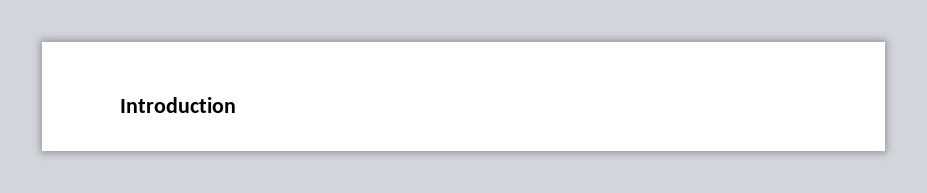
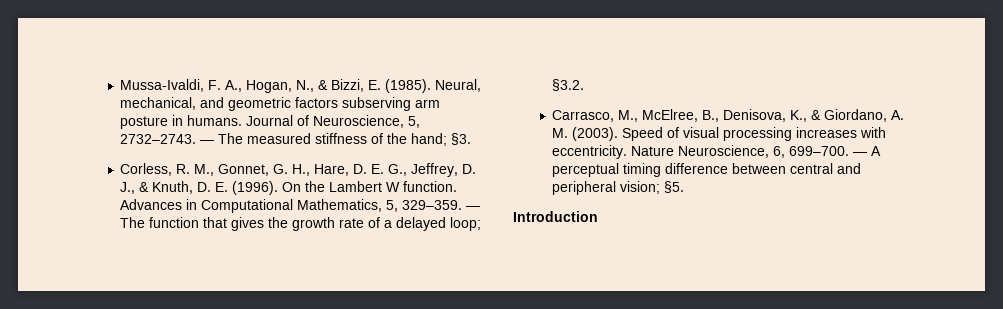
+ Mussa-Ivaldi, F. A., Hogan, N., & Bizzi, E. (1985). Neural, mechanical, and geometric factors subserving arm posture in humans. Journal of Neuroscience, 5, 2732–2743. — The measured stiffness of the hand; §3.
+ Corless, R. M., Gonnet, G. H., Hare, D. E. G., Jeffrey, D. J., & Knuth, D. E. (1996). On the Lambert W function. Advances in Computational Mathematics, 5, 329–359. — The function that gives the growth rate of a delayed loop; §3.2.
+ Carrasco, M., McElree, B., Denisova, K., & Giordano, A. M. (2003). Speed of visual processing increases with eccentricity. Nature Neuroscience, 6, 699–700. — A perceptual timing difference between central and peripheral vision; §5.

